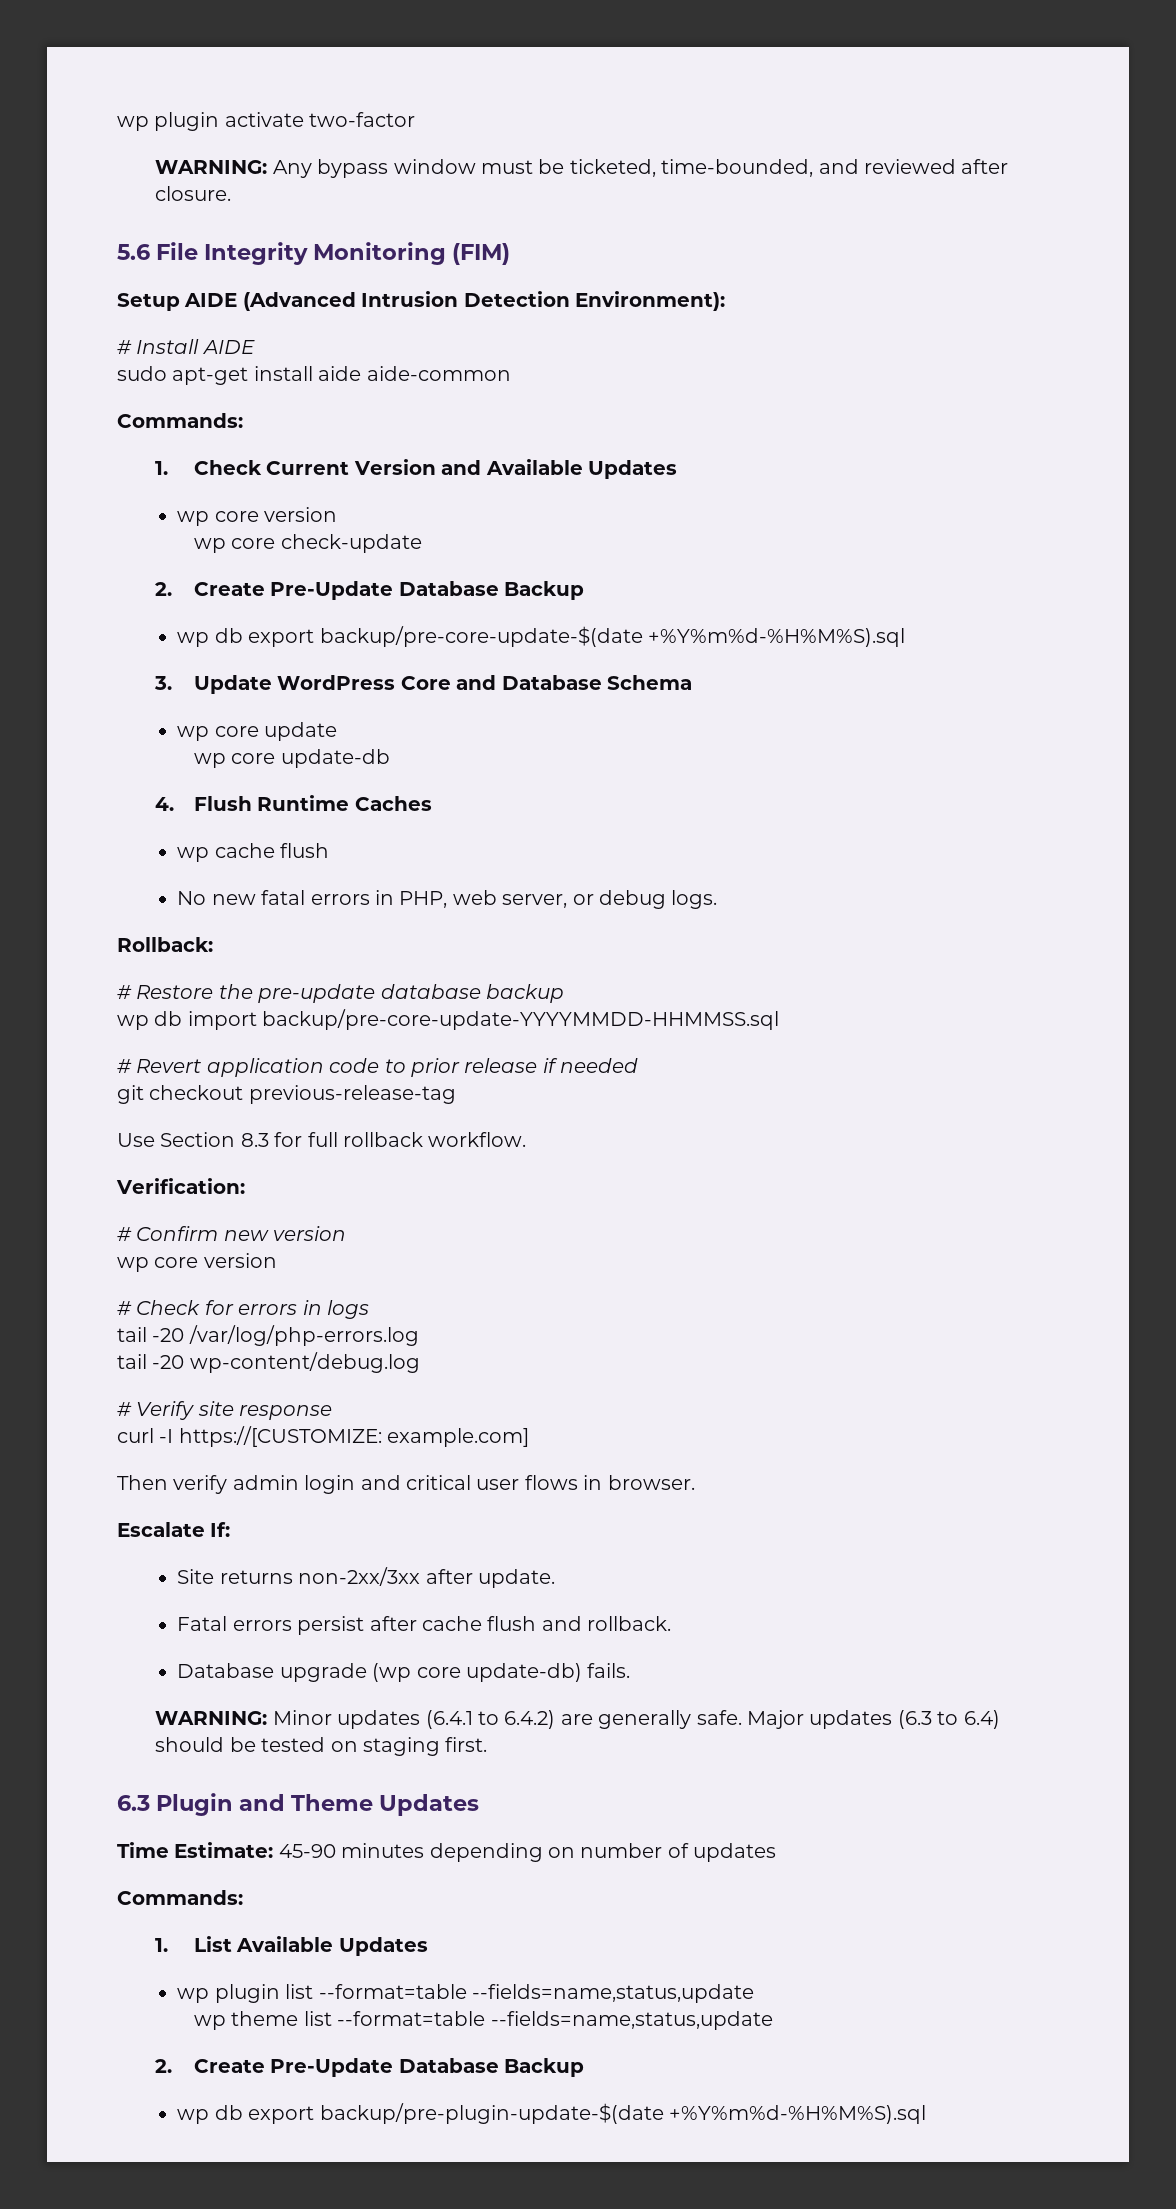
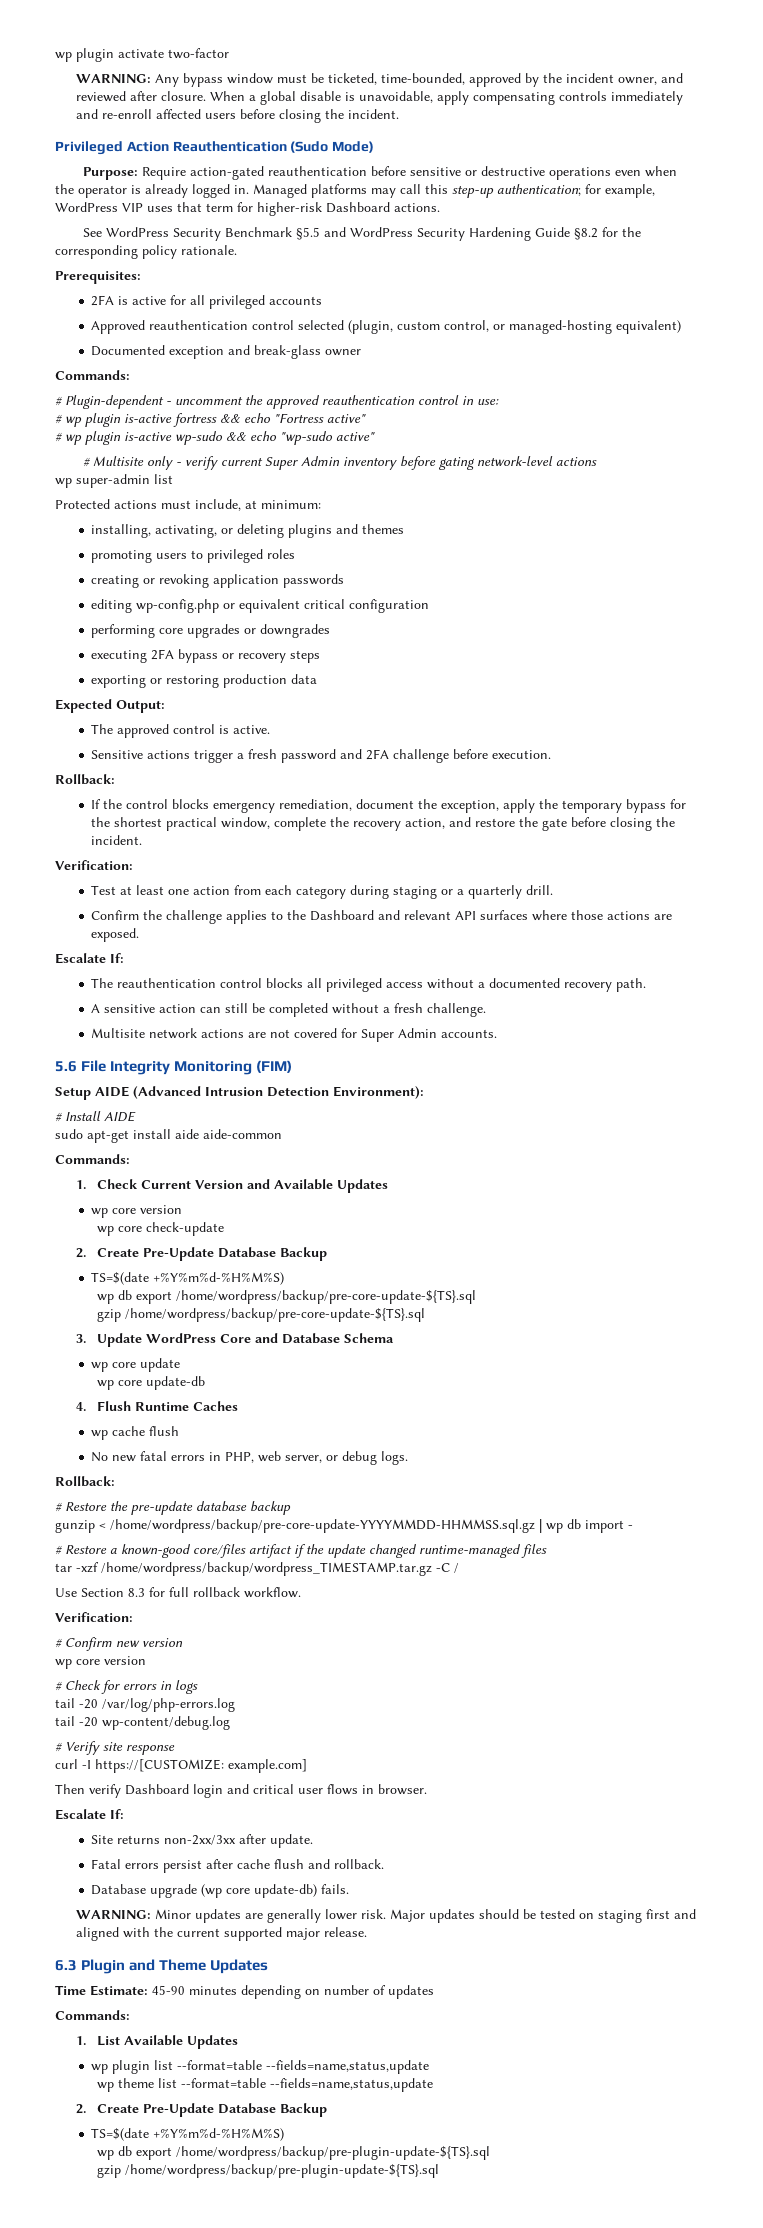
- WARNING: Any bypass window must be ticketed, time-bounded, and reviewed after closure.
+ WARNING: Any bypass window must be ticketed, time-bounded, approved by the incident owner, and reviewed after closure. When a global disable is unavoidable, apply compensating controls immediately and re-enroll affected users before closing the incident.
+ Privileged Action Reauthentication (Sudo Mode)
+ Purpose: Require action-gated reauthentication before sensitive or destructive operations even when the operator is already logged in. Managed platforms may call this step-up authentication; for example, WordPress VIP uses that term for higher-risk Dashboard actions.
+ See WordPress Security Benchmark §5.5 and WordPress Security Hardening Guide §8.2 for the corresponding policy rationale.
+ Prerequisites:
+ 2FA is active for all privileged accounts
+ Approved reauthentication control selected (plugin, custom control, or managed-hosting equivalent)
+ Documented exception and break-glass owner
+ Commands:
+ # Plugin-dependent - uncomment the approved reauthentication control in use:
+ # wp plugin is-active fortress && echo "Fortress active"
+ # wp plugin is-active wp-sudo && echo "wp-sudo active"
+ # Multisite only - verify current Super Admin inventory before gating network-level actions
+ wp super-admin list
+ Protected actions must include, at minimum:
+ installing, activating, or deleting plugins and themes
+ promoting users to privileged roles
+ creating or revoking application passwords
+ editing wp-config.php or equivalent critical configuration
+ performing core upgrades or downgrades
+ executing 2FA bypass or recovery steps
+ exporting or restoring production data
+ Expected Output:
+ The approved control is active.
+ Sensitive actions trigger a fresh password and 2FA challenge before execution.
+ Rollback:
+ If the control blocks emergency remediation, document the exception, apply the temporary bypass for the shortest practical window, complete the recovery action, and restore the gate before closing the incident.
+ Verification:
+ Test at least one action from each category during staging or a quarterly drill.
+ Confirm the challenge applies to the Dashboard and relevant API surfaces where those actions are exposed.
+ Escalate If:
+ The reauthentication control blocks all privileged access without a documented recovery path.
+ A sensitive action can still be completed without a fresh challenge.
+ Multisite network actions are not covered for Super Admin accounts.
  wp core check-update
  2. Create Pre-Update Database Backup
- wp db export backup/pre-core-update-$(date +%Y%m%d-%H%M%S).sql
+ TS=$(date +%Y%m%d-%H%M%S)
+ wp db export /home/wordpress/backup/pre-core-update-${TS}.sql
+ gzip /home/wordpress/backup/pre-core-update-${TS}.sql
- wp db import backup/pre-core-update-YYYYMMDD-HHMMSS.sql
- # Revert application code to prior release if needed
- git checkout previous-release-tag
+ gunzip < /home/wordpress/backup/pre-core-update-YYYYMMDD-HHMMSS.sql.gz | wp db import -
+ # Restore a known-good core/files artifact if the update changed runtime-managed files
+ tar -xzf /home/wordpress/backup/wordpress_TIMESTAMP.tar.gz -C /
- Then verify admin login and critical user flows in browser.
+ Then verify Dashboard login and critical user flows in browser.
- WARNING: Minor updates (6.4.1 to 6.4.2) are generally safe. Major updates (6.3 to 6.4) should be tested on staging first.
+ WARNING: Minor updates are generally lower risk. Major updates should be tested on staging first and aligned with the current supported major release.
  wp theme list --format=table --fields=name,status,update
  2. Create Pre-Update Database Backup
- wp db export backup/pre-plugin-update-$(date +%Y%m%d-%H%M%S).sql
+ TS=$(date +%Y%m%d-%H%M%S)
+ wp db export /home/wordpress/backup/pre-plugin-update-${TS}.sql
+ gzip /home/wordpress/backup/pre-plugin-update-${TS}.sql

